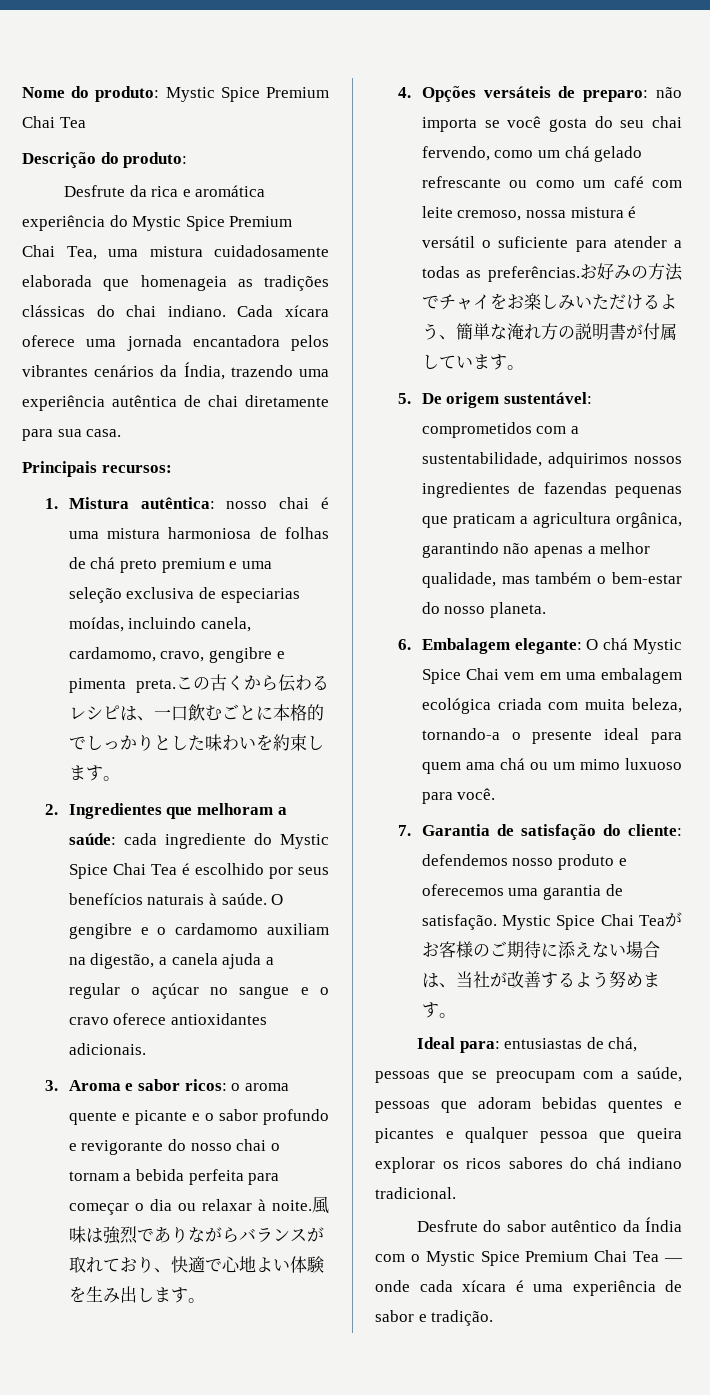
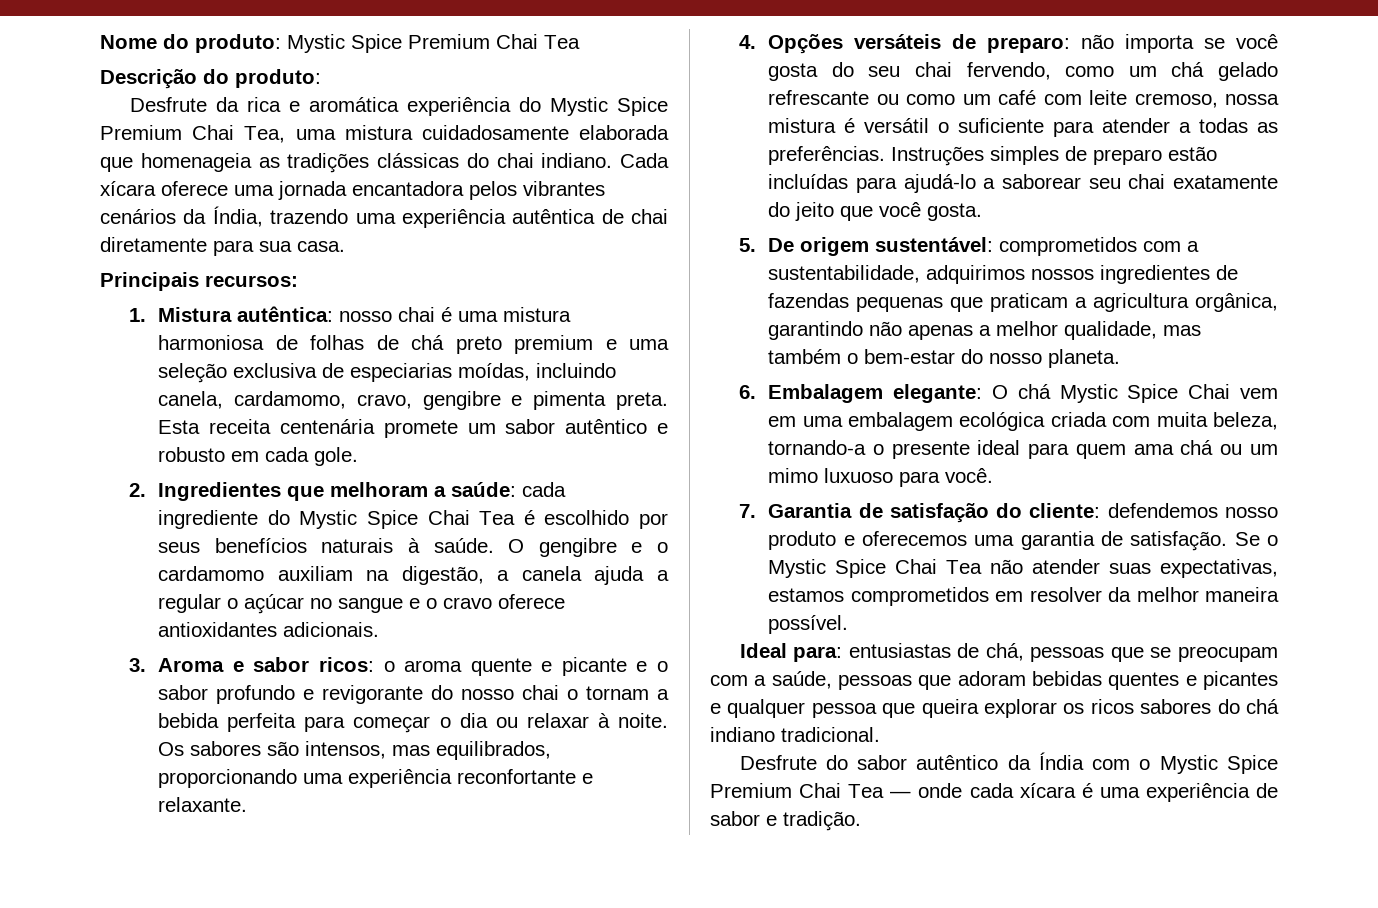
- この古くから伝わるレシピは、一口飲むごとに本格的でしっかりとした味わいを約束します。
+ Esta receita centenária promete um sabor autêntico e robusto em cada gole.
- 風味は強烈でありながらバランスが取れており、快適で心地よい体験を生み出します。
+ Os sabores são intensos, mas equilibrados, proporcionando uma experiência reconfortante e relaxante.
- お好みの方法でチャイをお楽しみいただけるよう、簡単な淹れ方の説明書が付属しています。
+ Instruções simples de preparo estão incluídas para ajudá-lo a saborear seu chai exatamente do jeito que você gosta.
- Mystic Spice Chai Teaがお客様のご期待に添えない場合は、当社が改善するよう努めます。
+ Se o Mystic Spice Chai Tea não atender suas expectativas, estamos comprometidos em resolver da melhor maneira possível.

